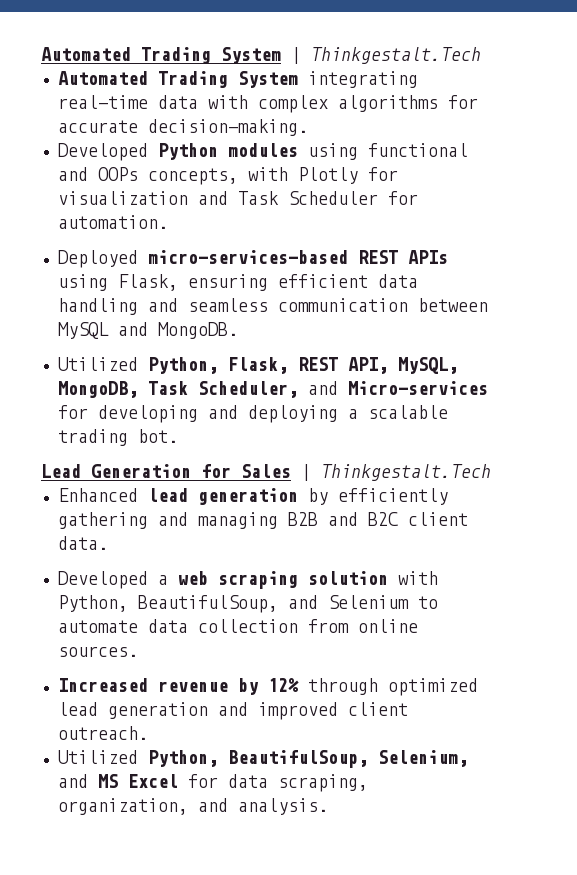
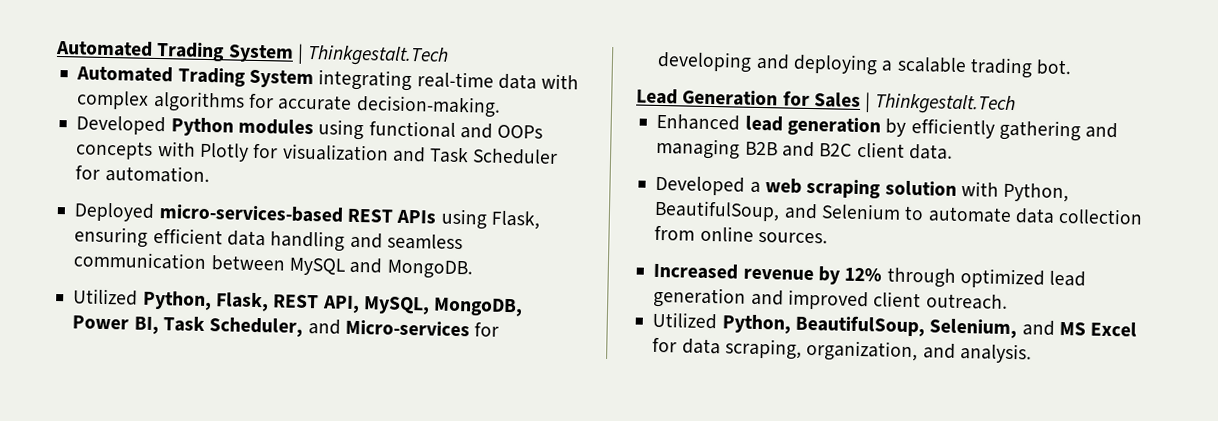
- Developed Python modules using functional and OOPs concepts, with Plotly for visualization and Task Scheduler for automation.
+ Developed Python modules using functional and OOPs concepts with Plotly for visualization and Task Scheduler for automation.
- Utilized Python, Flask, REST API, MySQL, MongoDB, Task Scheduler, and Micro-services for developing and deploying a scalable trading bot.
+ Utilized Python, Flask, REST API, MySQL, MongoDB, Power BI, Task Scheduler, and Micro-services for developing and deploying a scalable trading bot.

